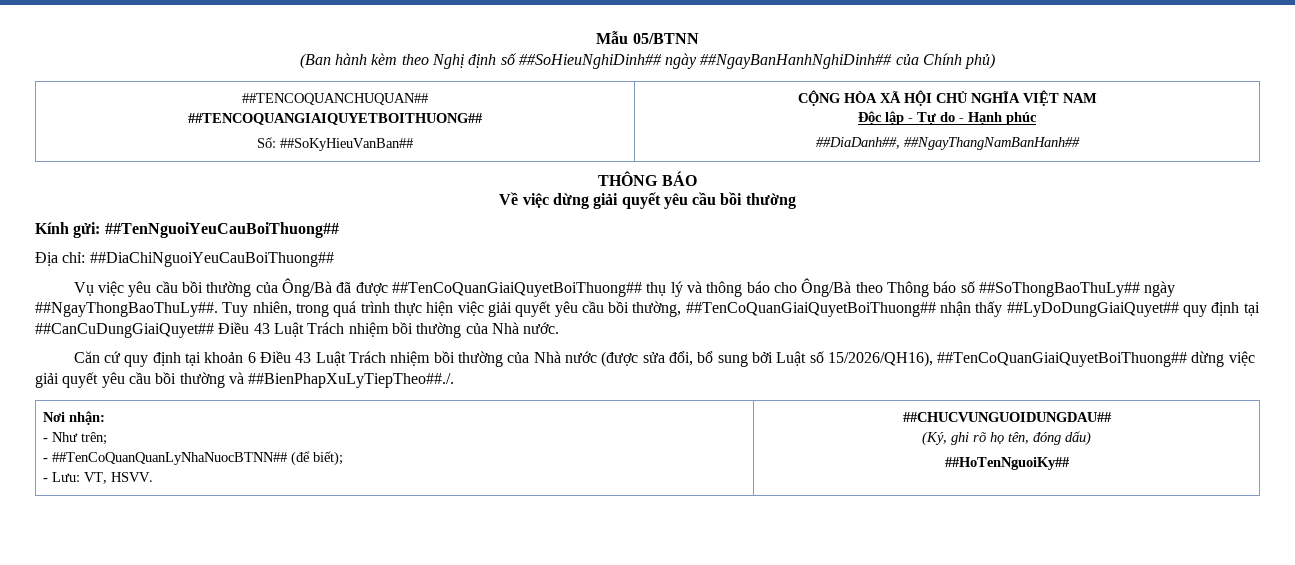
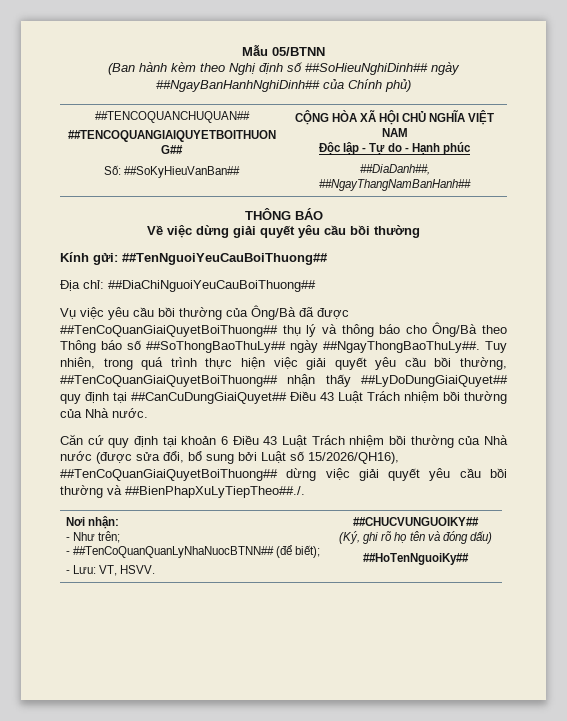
  Nơi nhận:
  - Như trên;
  - ##TenCoQuanQuanLyNhaNuocBTNN## (để biết);
- - Lưu: VT, HSVV. | ##CHUCVUNGUOIDUNGDAU##
- (Ký, ghi rõ họ tên, đóng dấu)
+ - Lưu: VT, HSVV. | ##CHUCVUNGUOIKY##
+ (Ký, ghi rõ họ tên và đóng dấu)

